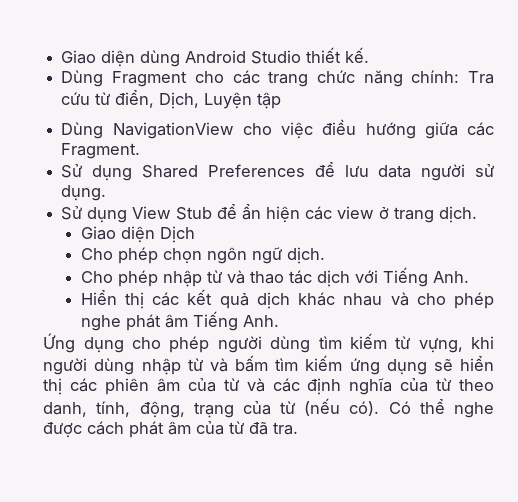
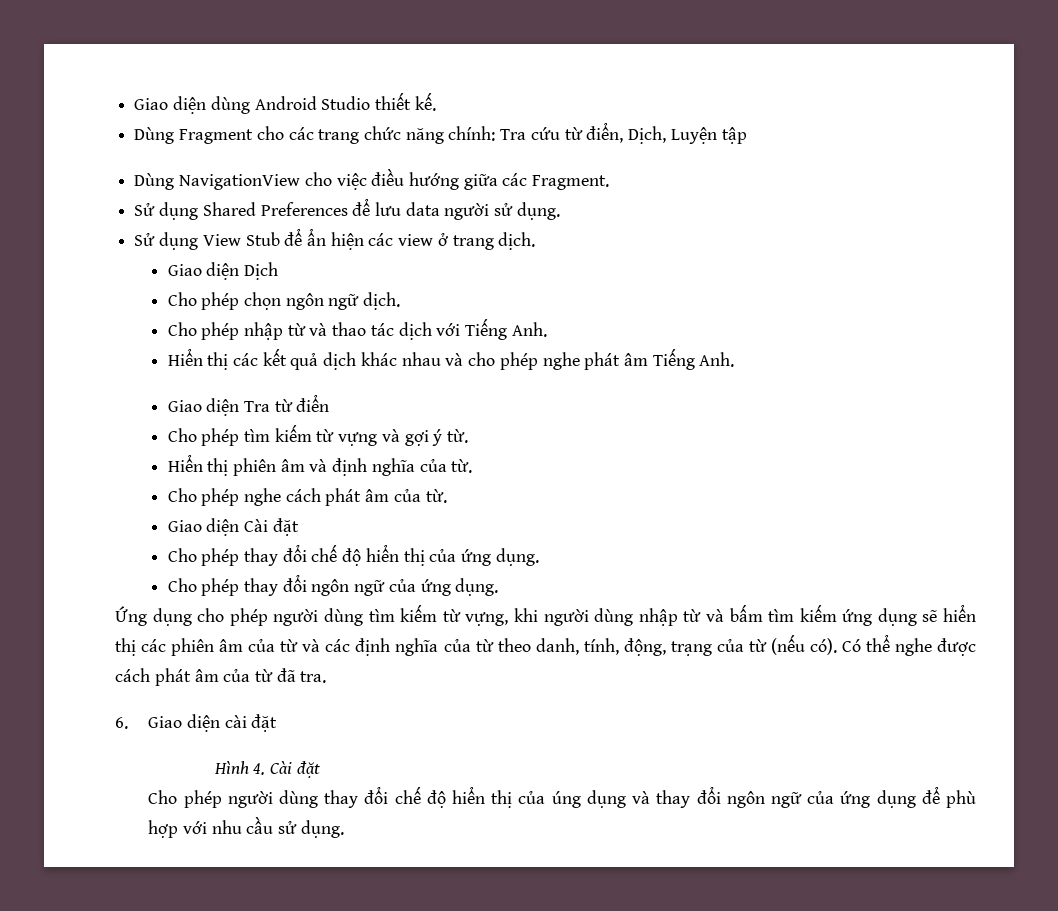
+ Giao diện Tra từ điển
+ Cho phép tìm kiếm từ vựng và gợi ý từ.
+ Hiển thị phiên âm và định nghĩa của từ.
+ Cho phép nghe cách phát âm của từ.
+ Giao diện Cài đặt
+ Cho phép thay đổi chế độ hiển thị của ứng dụng.
+ Cho phép thay đổi ngôn ngữ của ứng dụng.
+ 6. Giao diện cài đặt
+ Hình 4. Cài đặt
+ Cho phép người dùng thay đổi chế độ hiển thị của úng dụng và thay đổi ngôn ngữ của ứng dụng để phù hợp với nhu cầu sử dụng.

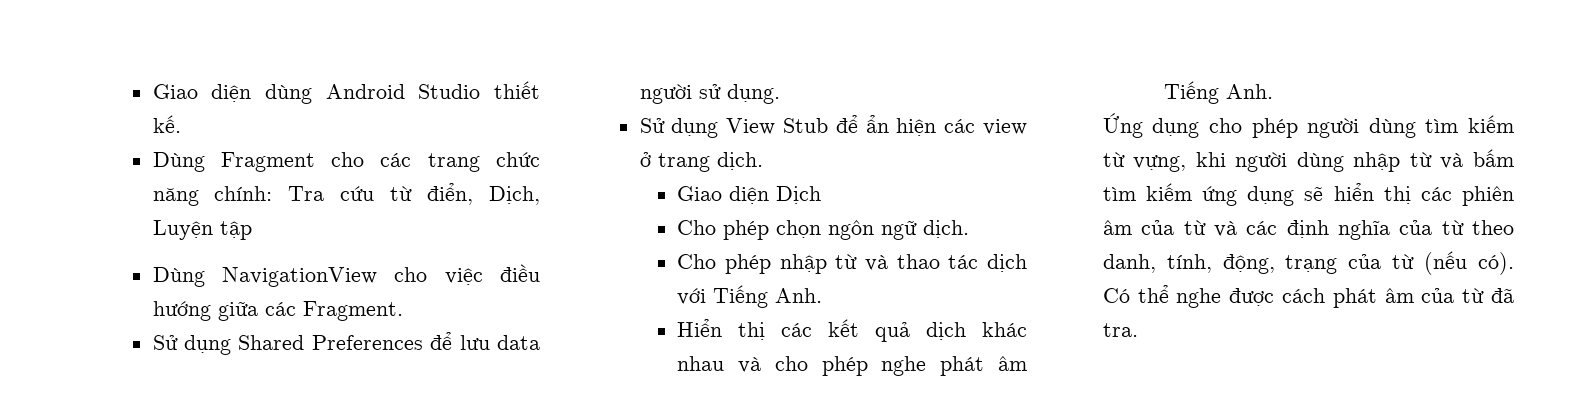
- Giao diện Tra từ điển
- Cho phép tìm kiếm từ vựng và gợi ý từ.
- Hiển thị phiên âm và định nghĩa của từ.
- Cho phép nghe cách phát âm của từ.
- Giao diện Cài đặt
- Cho phép thay đổi chế độ hiển thị của ứng dụng.
- Cho phép thay đổi ngôn ngữ của ứng dụng.
- 6. Giao diện cài đặt
- Hình 4. Cài đặt
- Cho phép người dùng thay đổi chế độ hiển thị của úng dụng và thay đổi ngôn ngữ của ứng dụng để phù hợp với nhu cầu sử dụng.

